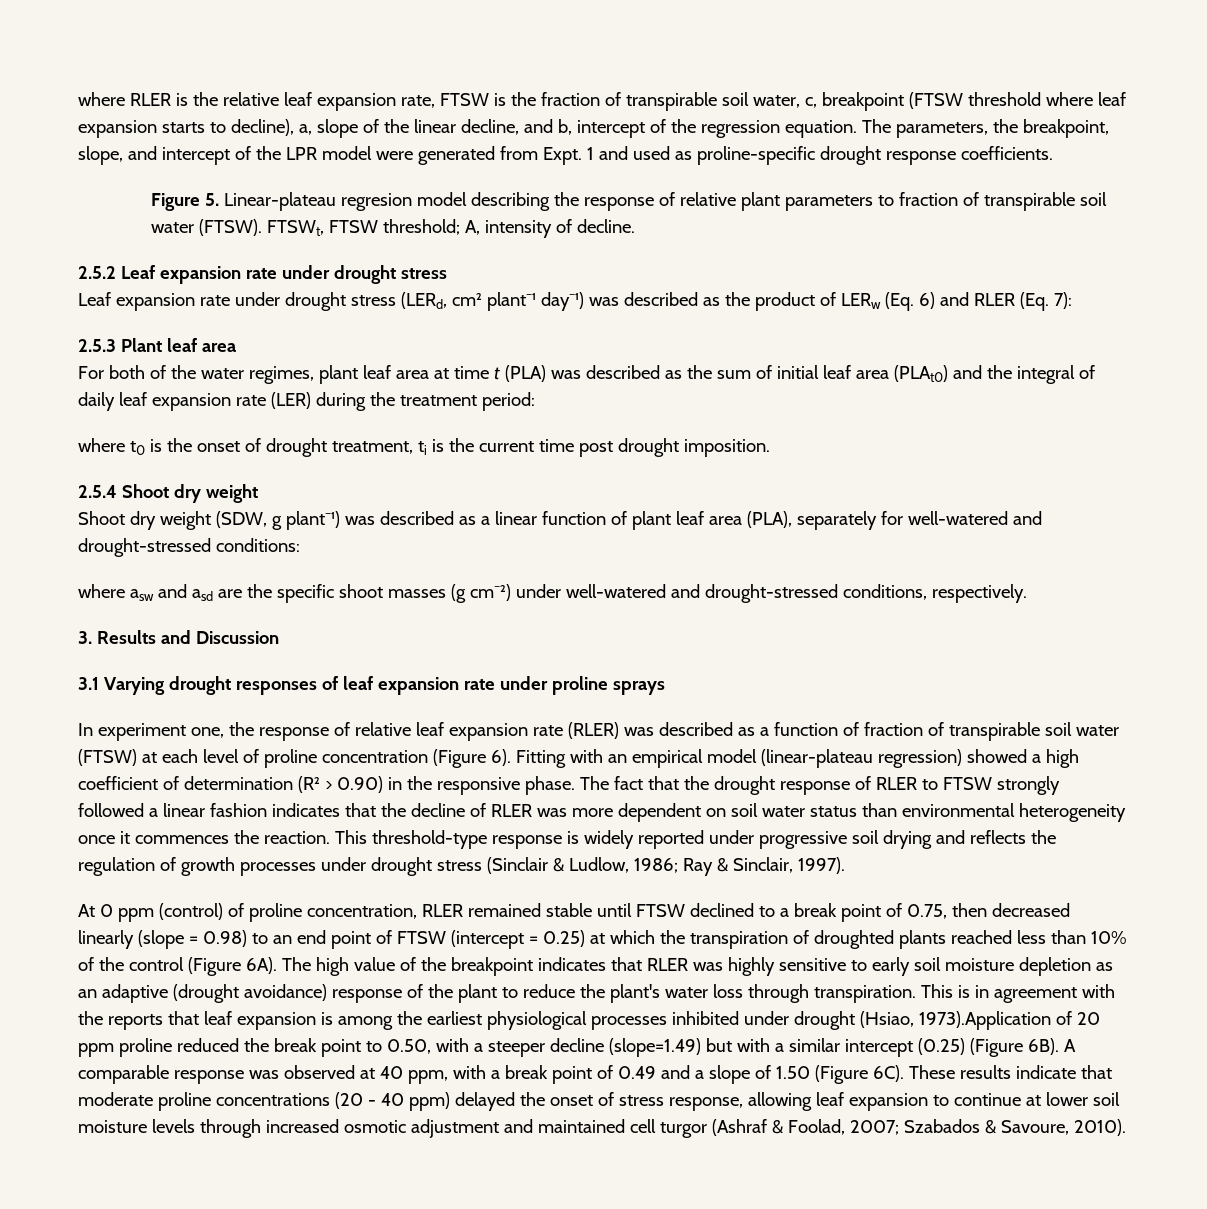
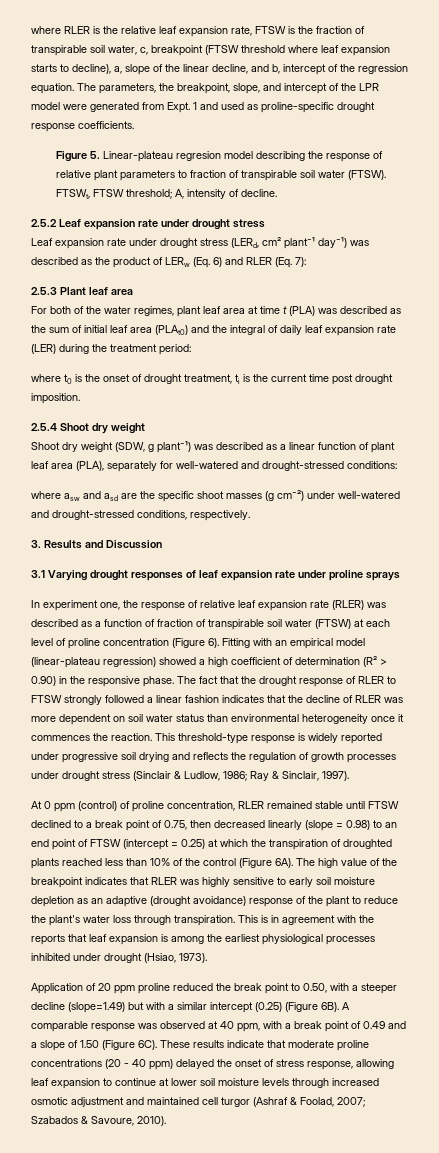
- This is in agreement with the reports that leaf expansion is among the earliest physiological processes inhibited under drought (Hsiao, 1973).Application of 20 ppm proline reduced the break point to 0.50, with a steeper decline (slope=1.49) but with a similar intercept (0.25) (Figure 6B).
+ This is in agreement with the reports that leaf expansion is among the earliest physiological processes inhibited under drought (Hsiao, 1973).
+ Application of 20 ppm proline reduced the break point to 0.50, with a steeper decline (slope=1.49) but with a similar intercept (0.25) (Figure 6B).

